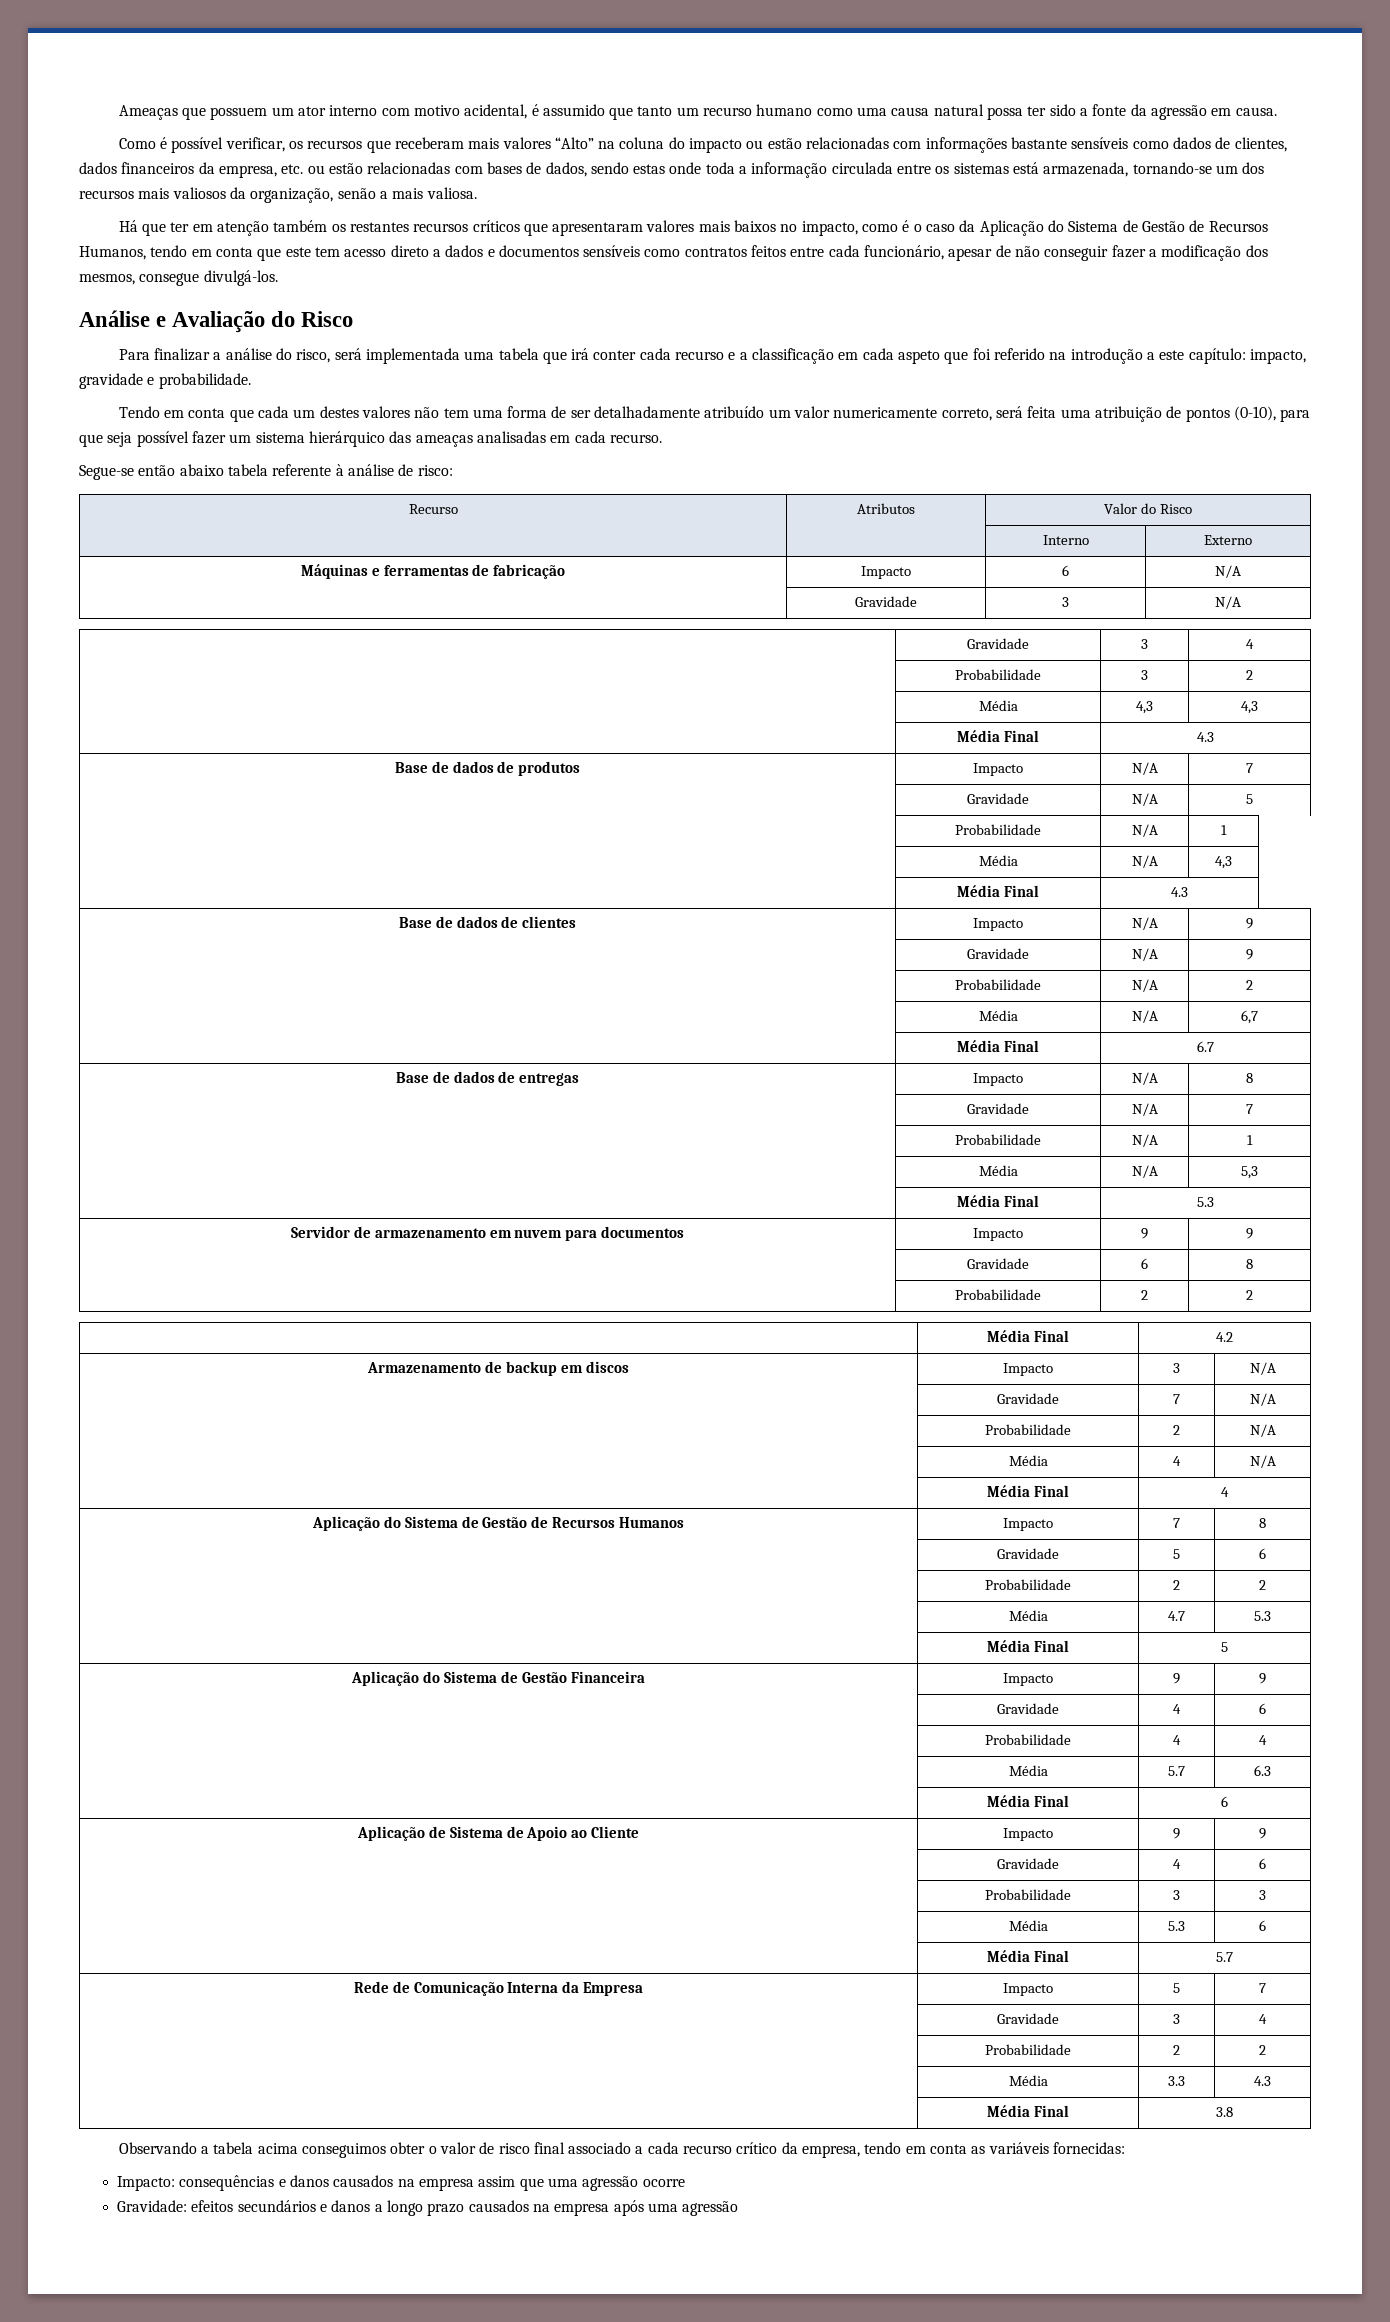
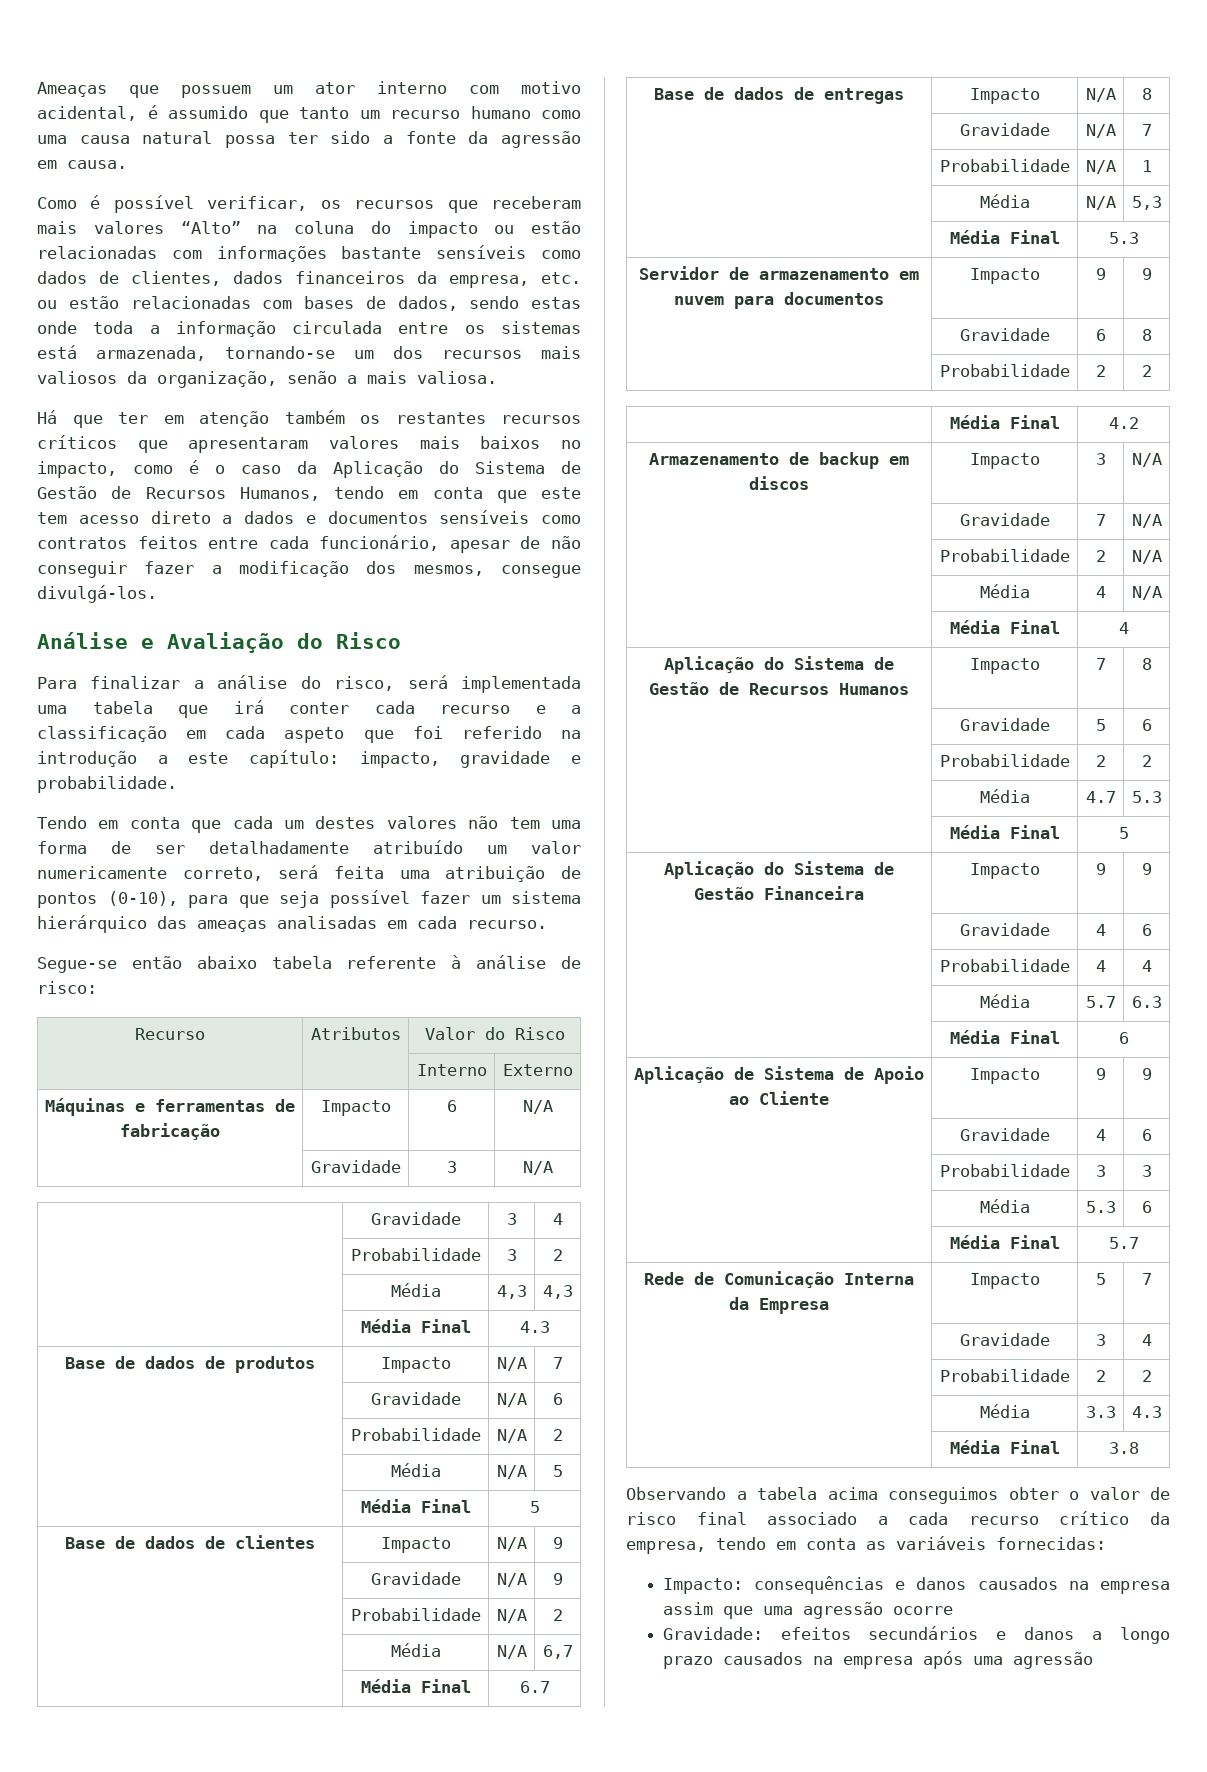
- | Gravidade | N/A | 5
- | Probabilidade | N/A | 1
- | Média | N/A | 4,3
- | Média Final | 4.3
+ | Gravidade | N/A | 6
+ | Probabilidade | N/A | 2
+ | Média | N/A | 5
+ | Média Final | 5

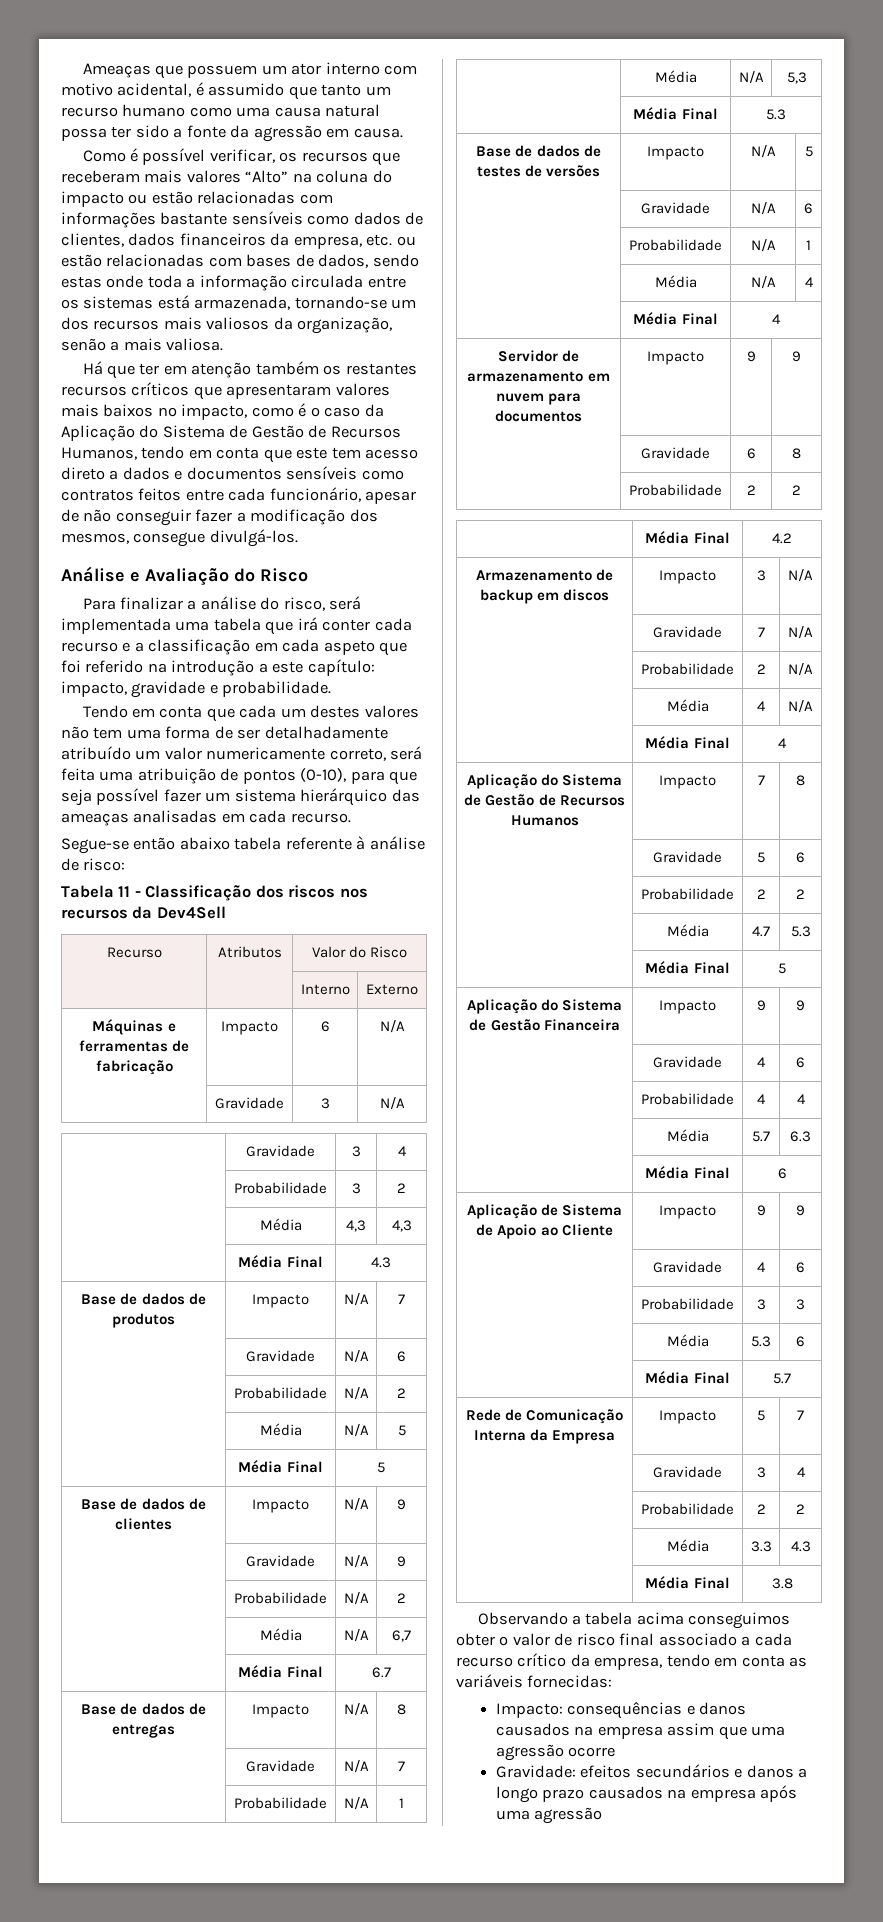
+ Tabela 11 - Classificação dos riscos nos recursos da Dev4Sell
+ Base de dados de testes de versões | Impacto | N/A | 5
+ | Gravidade | N/A | 6
+ | Probabilidade | N/A | 1
+ | Média | N/A | 4
+ | Média Final | 4

